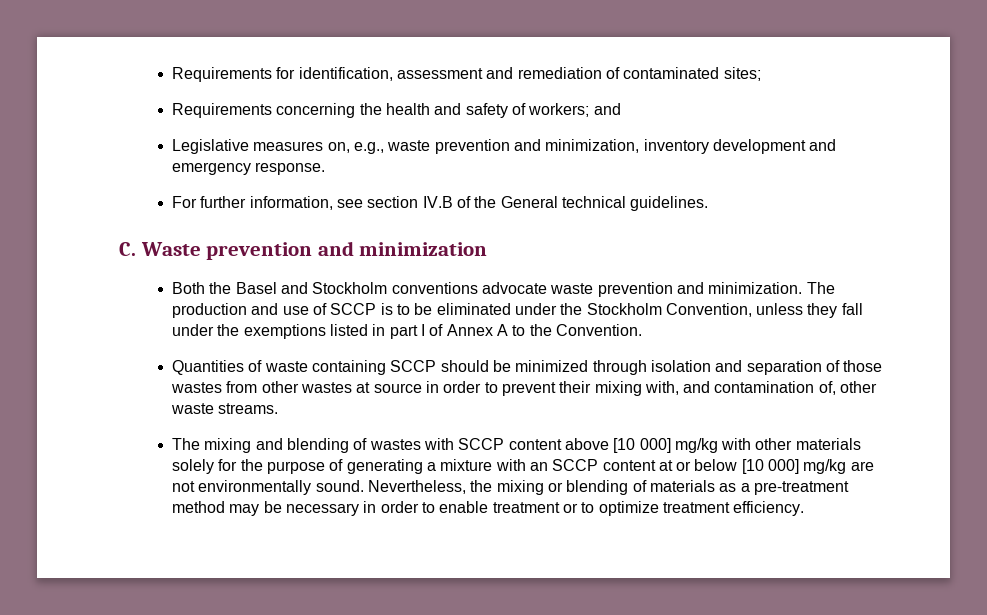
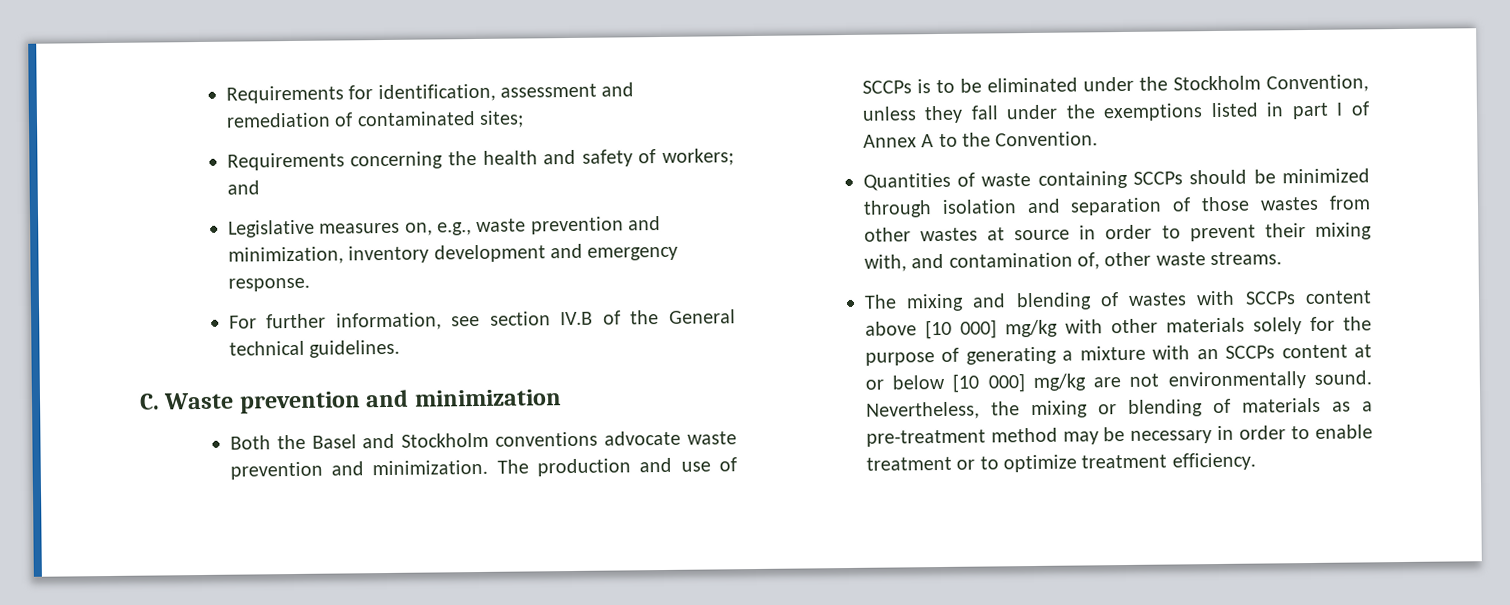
- The production and use of SCCP is to be eliminated under the Stockholm Convention, unless they fall under the exemptions listed in part I of Annex A to the Convention.
+ The production and use of SCCPs is to be eliminated under the Stockholm Convention, unless they fall under the exemptions listed in part I of Annex A to the Convention.
- Quantities of waste containing SCCP should be minimized through isolation and separation of those wastes from other wastes at source in order to prevent their mixing with, and contamination of, other waste streams.
+ Quantities of waste containing SCCPs should be minimized through isolation and separation of those wastes from other wastes at source in order to prevent their mixing with, and contamination of, other waste streams.
- The mixing and blending of wastes with SCCP content above [10 000] mg/kg with other materials solely for the purpose of generating a mixture with an SCCP content at or below [10 000] mg/kg are not environmentally sound.
+ The mixing and blending of wastes with SCCPs content above [10 000] mg/kg with other materials solely for the purpose of generating a mixture with an SCCPs content at or below [10 000] mg/kg are not environmentally sound.

